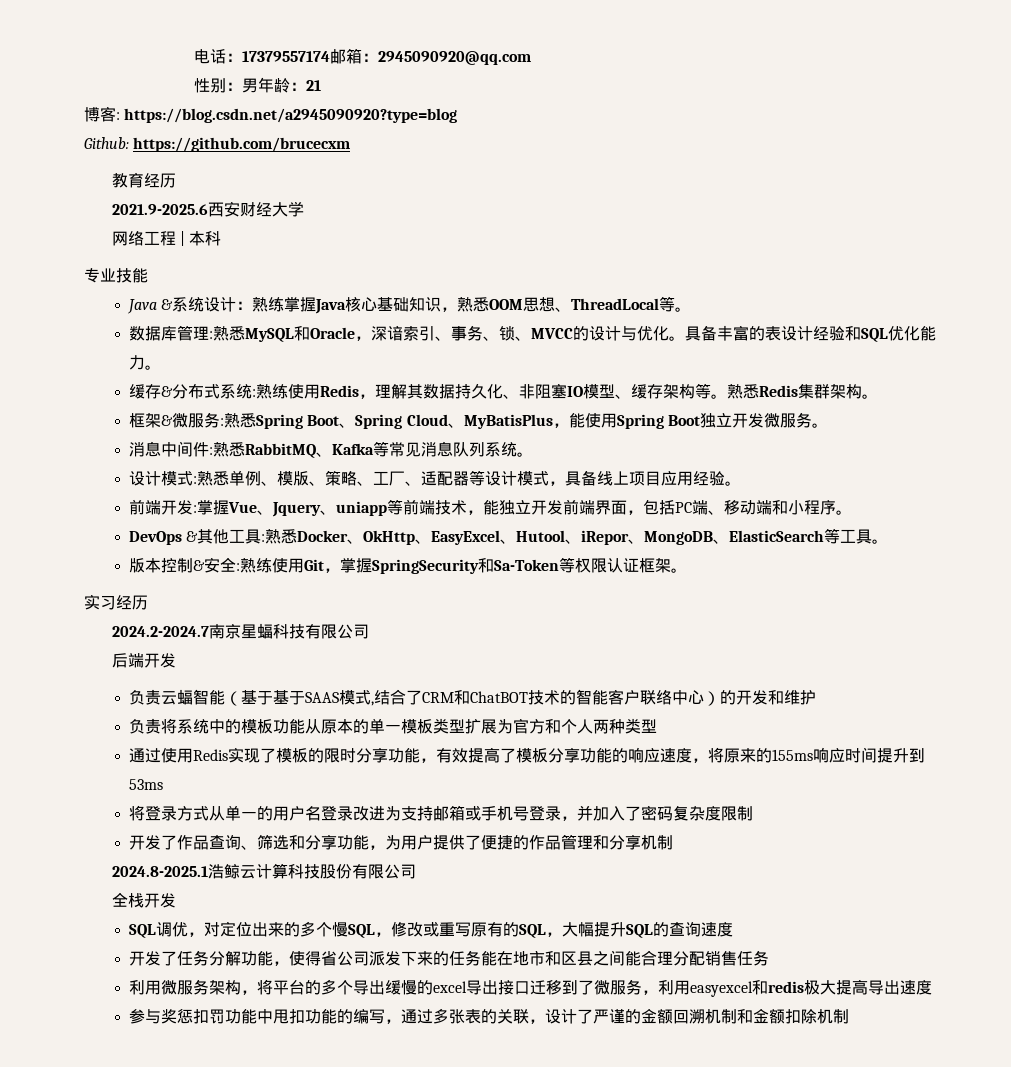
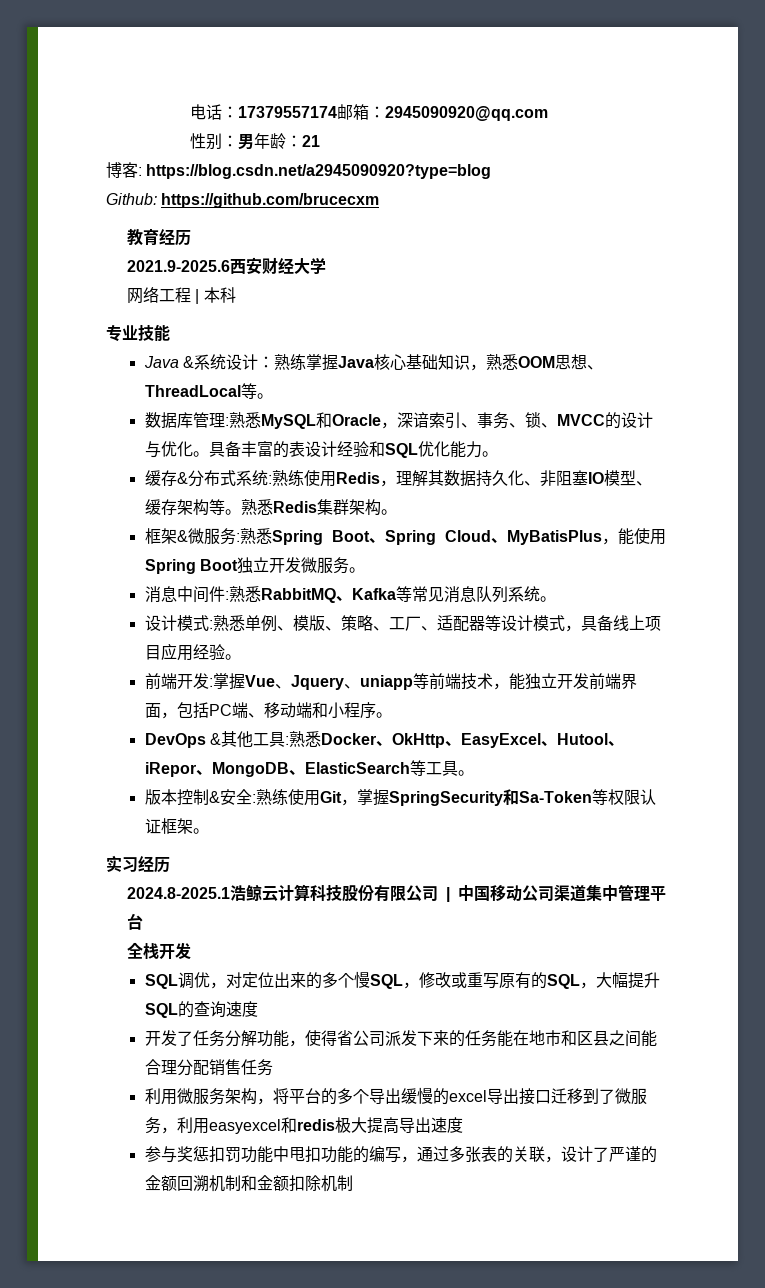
- 2024.2-2024.7南京星蝠科技有限公司
- 后端开发
- 负责云蝠智能（基于基于SAAS模式,结合了CRM和ChatBOT技术的智能客户联络中心）的开发和维护
- 负责将系统中的模板功能从原本的单一模板类型扩展为官方和个人两种类型
- 通过使用Redis实现了模板的限时分享功能，有效提高了模板分享功能的响应速度，将原来的155ms响应时间提升到53ms
- 将登录方式从单一的用户名登录改进为支持邮箱或手机号登录，并加入了密码复杂度限制
- 开发了作品查询、筛选和分享功能，为用户提供了便捷的作品管理和分享机制
- 2024.8-2025.1浩鲸云计算科技股份有限公司
+ 2024.8-2025.1浩鲸云计算科技股份有限公司 | 中国移动公司渠道集中管理平台

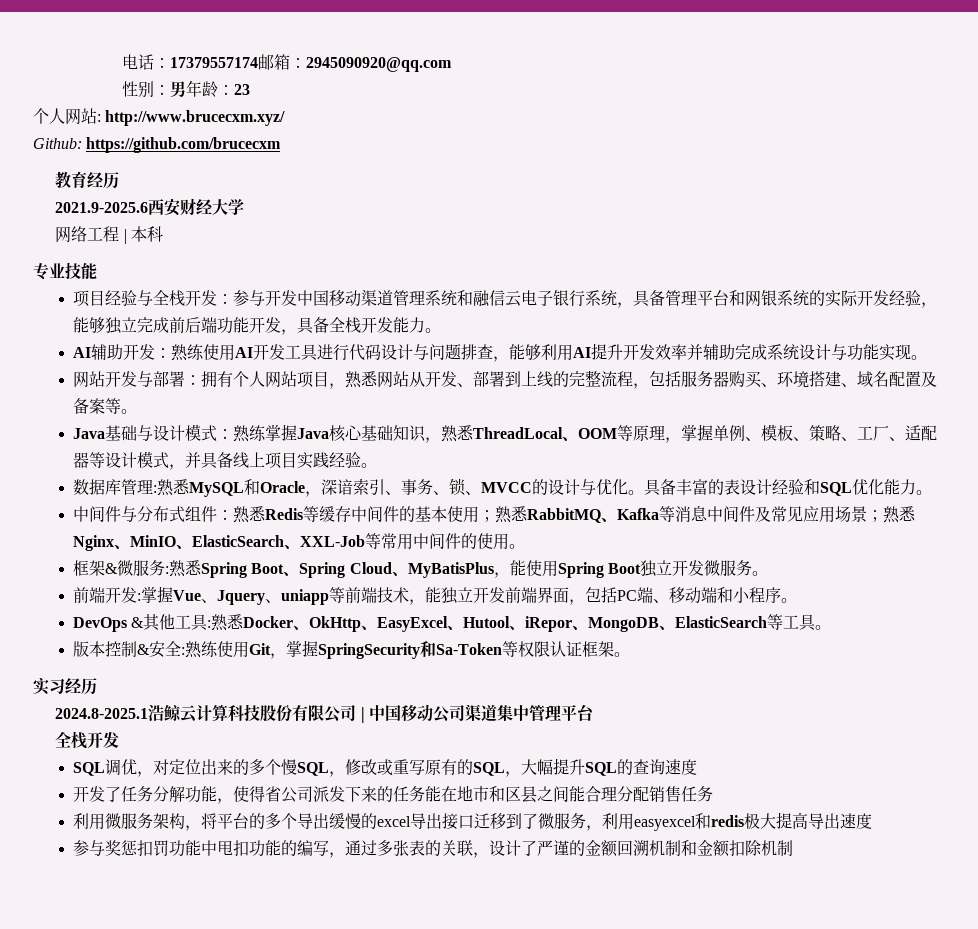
- 性别：男年龄：21
- 博客: https://blog.csdn.net/a2945090920?type=blog
+ 性别：男年龄：23
+ 个人网站: http://www.brucecxm.xyz/
- Java &系统设计：熟练掌握Java核心基础知识，熟悉OOM思想、ThreadLocal等。
+ 项目经验与全栈开发：参与开发中国移动渠道管理系统和融信云电子银行系统，具备管理平台和网银系统的实际开发经验，能够独立完成前后端功能开发，具备全栈开发能力。
+ AI辅助开发：熟练使用AI开发工具进行代码设计与问题排查，能够利用AI提升开发效率并辅助完成系统设计与功能实现。
+ 网站开发与部署：拥有个人网站项目，熟悉网站从开发、部署到上线的完整流程，包括服务器购买、环境搭建、域名配置及备案等。
+ Java基础与设计模式：熟练掌握Java核心基础知识，熟悉ThreadLocal、OOM等原理，掌握单例、模板、策略、工厂、适配器等设计模式，并具备线上项目实践经验。
- 缓存&分布式系统:熟练使用Redis，理解其数据持久化、非阻塞IO模型、缓存架构等。熟悉Redis集群架构。
+ 中间件与分布式组件：熟悉Redis等缓存中间件的基本使用；熟悉RabbitMQ、Kafka等消息中间件及常见应用场景；熟悉Nginx、MinIO、ElasticSearch、XXL-Job等常用中间件的使用。
- 消息中间件:熟悉RabbitMQ、Kafka等常见消息队列系统。
- 设计模式:熟悉单例、模版、策略、工厂、适配器等设计模式，具备线上项目应用经验。

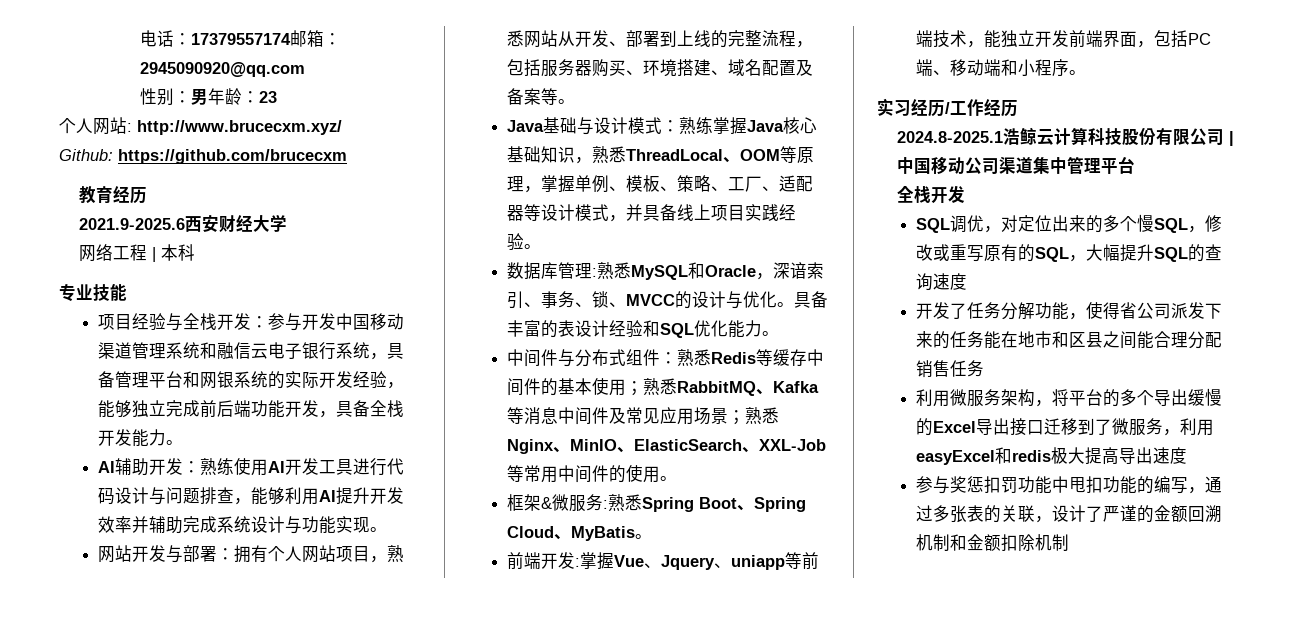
- 框架&微服务:熟悉Spring Boot、Spring Cloud、MyBatisPlus，能使用Spring Boot独立开发微服务。
+ 框架&微服务:熟悉Spring Boot、Spring Cloud、MyBatis。
- DevOps &其他工具:熟悉Docker、OkHttp、EasyExcel、Hutool、iRepor、MongoDB、ElasticSearch等工具。
- 版本控制&安全:熟练使用Git，掌握SpringSecurity和Sa-Token等权限认证框架。
- 实习经历
+ 实习经历/工作经历
- 利用微服务架构，将平台的多个导出缓慢的excel导出接口迁移到了微服务，利用easyexcel和redis极大提高导出速度
+ 利用微服务架构，将平台的多个导出缓慢的Excel导出接口迁移到了微服务，利用easyExcel和redis极大提高导出速度

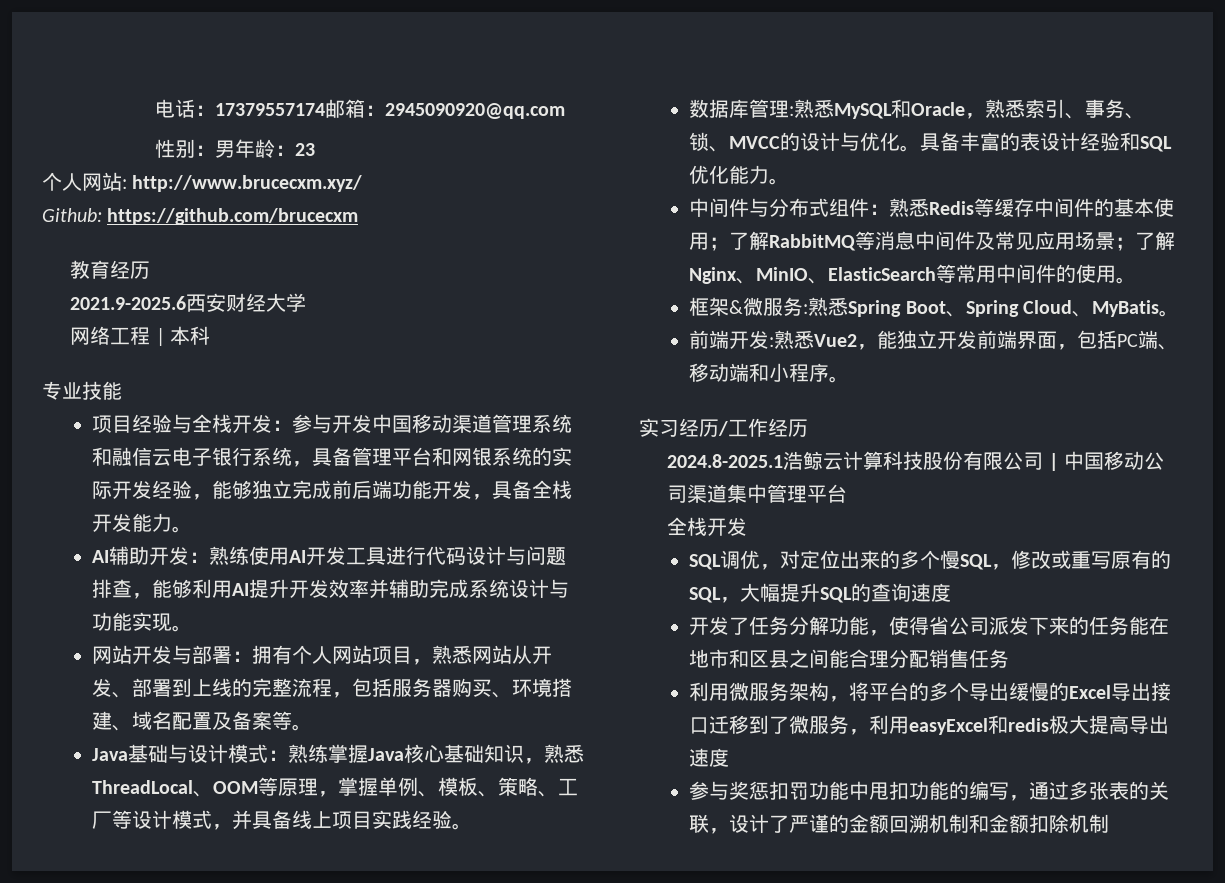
- Java基础与设计模式：熟练掌握Java核心基础知识，熟悉ThreadLocal、OOM等原理，掌握单例、模板、策略、工厂、适配器等设计模式，并具备线上项目实践经验。
+ Java基础与设计模式：熟练掌握Java核心基础知识，熟悉ThreadLocal、OOM等原理，掌握单例、模板、策略、工厂等设计模式，并具备线上项目实践经验。
- 数据库管理:熟悉MySQL和Oracle，深谙索引、事务、锁、MVCC的设计与优化。
+ 数据库管理:熟悉MySQL和Oracle，熟悉索引、事务、锁、MVCC的设计与优化。
- 中间件与分布式组件：熟悉Redis等缓存中间件的基本使用；熟悉RabbitMQ、Kafka等消息中间件及常见应用场景；熟悉Nginx、MinIO、ElasticSearch、XXL-Job等常用中间件的使用。
+ 中间件与分布式组件：熟悉Redis等缓存中间件的基本使用；了解RabbitMQ等消息中间件及常见应用场景；了解Nginx、MinIO、ElasticSearch等常用中间件的使用。
- 前端开发:掌握Vue、Jquery、uniapp等前端技术，能独立开发前端界面，包括PC端、移动端和小程序。
+ 前端开发:熟悉Vue2，能独立开发前端界面，包括PC端、移动端和小程序。

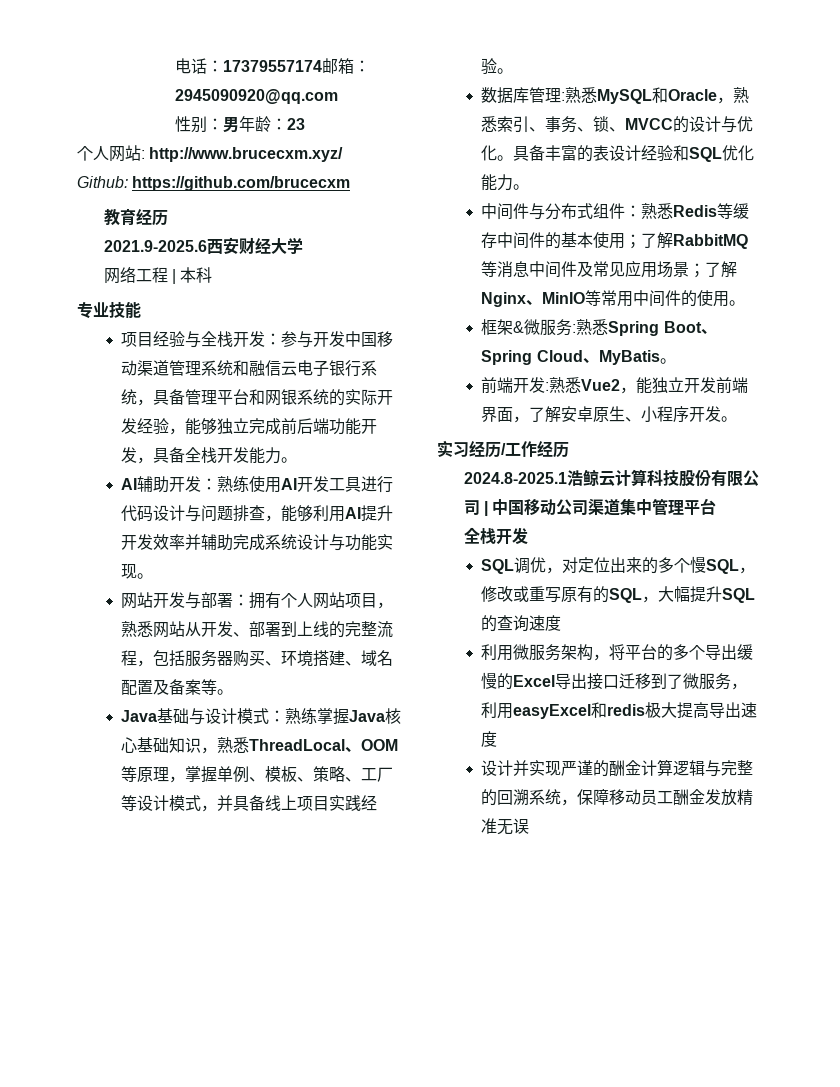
- 中间件与分布式组件：熟悉Redis等缓存中间件的基本使用；了解RabbitMQ等消息中间件及常见应用场景；了解Nginx、MinIO、ElasticSearch等常用中间件的使用。
+ 中间件与分布式组件：熟悉Redis等缓存中间件的基本使用；了解RabbitMQ等消息中间件及常见应用场景；了解Nginx、MinIO等常用中间件的使用。
- 前端开发:熟悉Vue2，能独立开发前端界面，包括PC端、移动端和小程序。
+ 前端开发:熟悉Vue2，能独立开发前端界面，了解安卓原生、小程序开发。
- 开发了任务分解功能，使得省公司派发下来的任务能在地市和区县之间能合理分配销售任务
- 参与奖惩扣罚功能中甩扣功能的编写，通过多张表的关联，设计了严谨的金额回溯机制和金额扣除机制
+ 设计并实现严谨的酬金计算逻辑与完整的回溯系统，保障移动员工酬金发放精准无误

